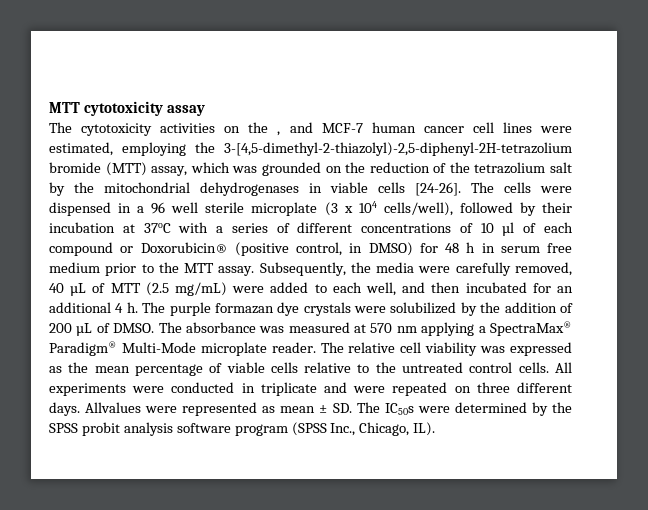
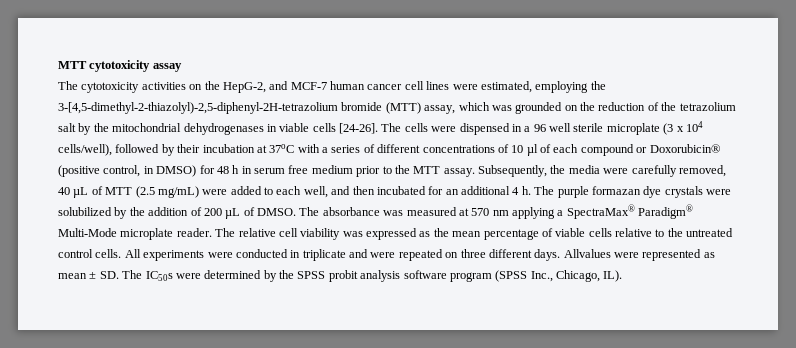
- The cytotoxicity activities on the , and MCF-7 human cancer cell lines were estimated, employing the 3-[4,5-dimethyl-2-thiazolyl)-2,5-diphenyl-2H-tetrazolium bromide (MTT) assay, which was grounded on the reduction of the tetrazolium salt by the mitochondrial dehydrogenases in viable cells [24-26].
+ The cytotoxicity activities on the HepG-2, and MCF-7 human cancer cell lines were estimated, employing the 3-[4,5-dimethyl-2-thiazolyl)-2,5-diphenyl-2H-tetrazolium bromide (MTT) assay, which was grounded on the reduction of the tetrazolium salt by the mitochondrial dehydrogenases in viable cells [24-26].

